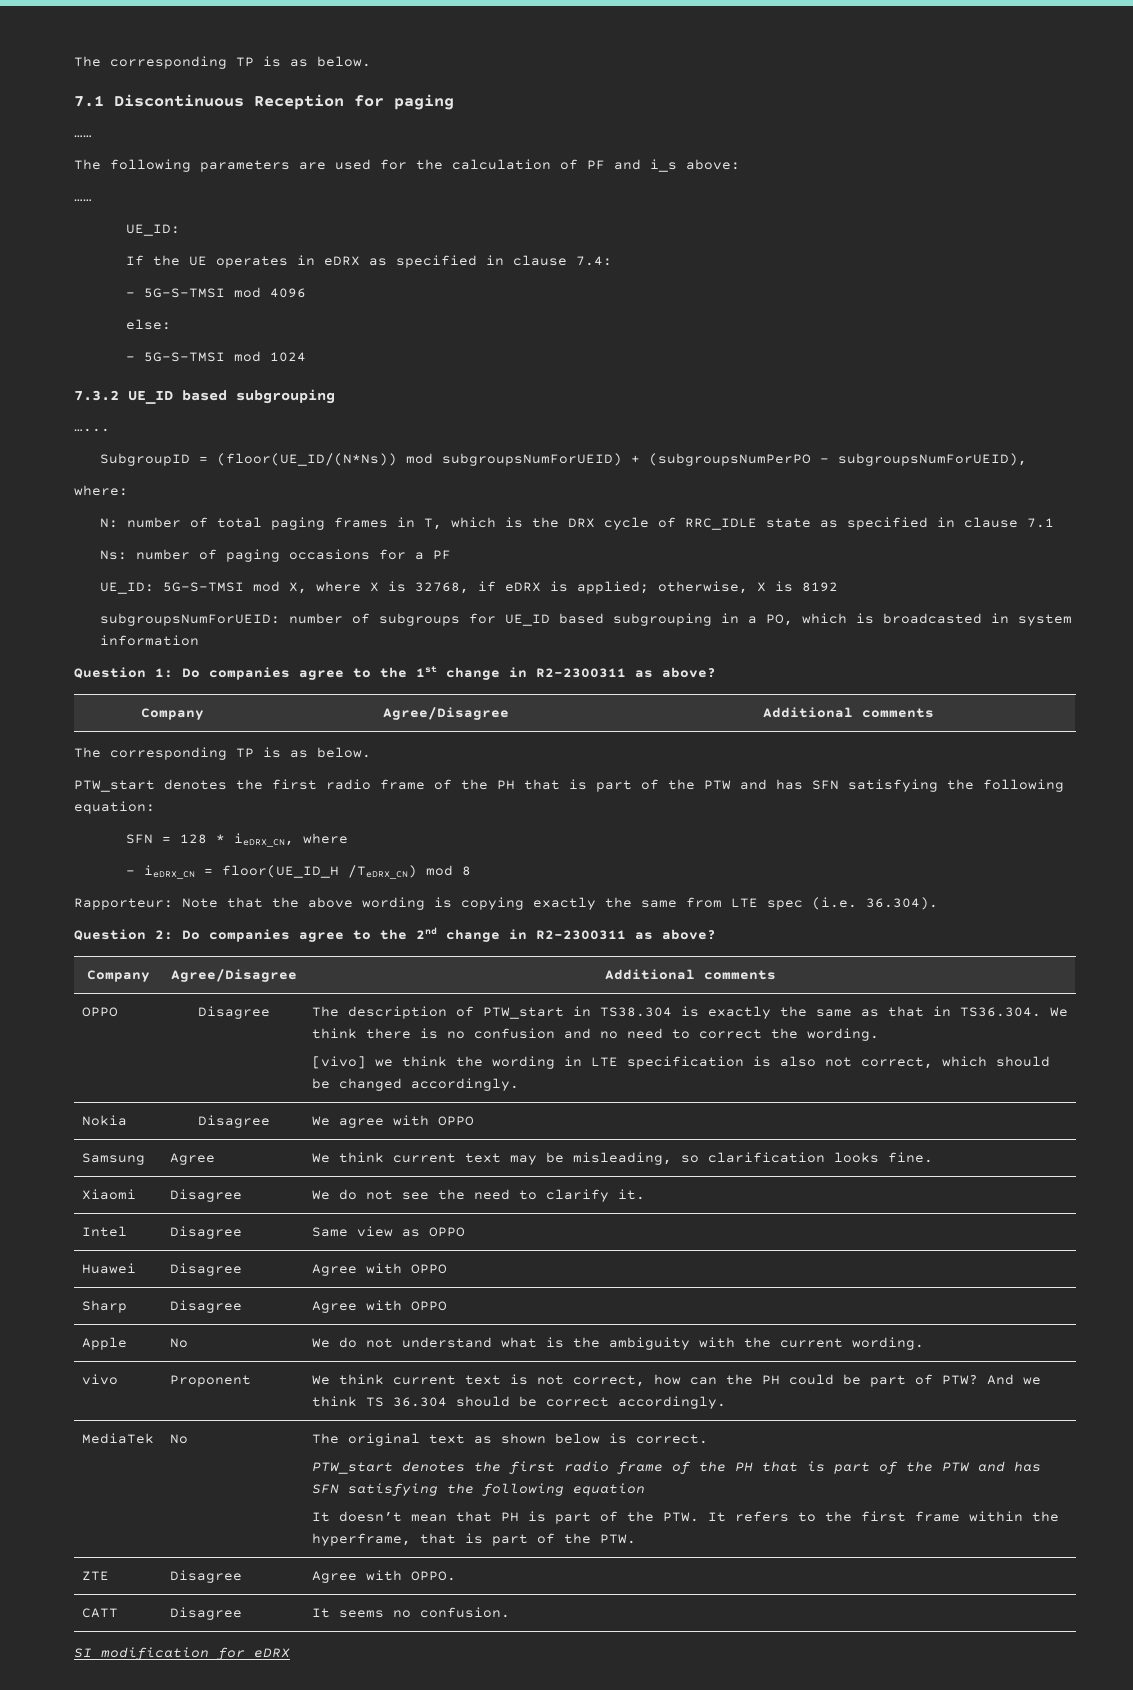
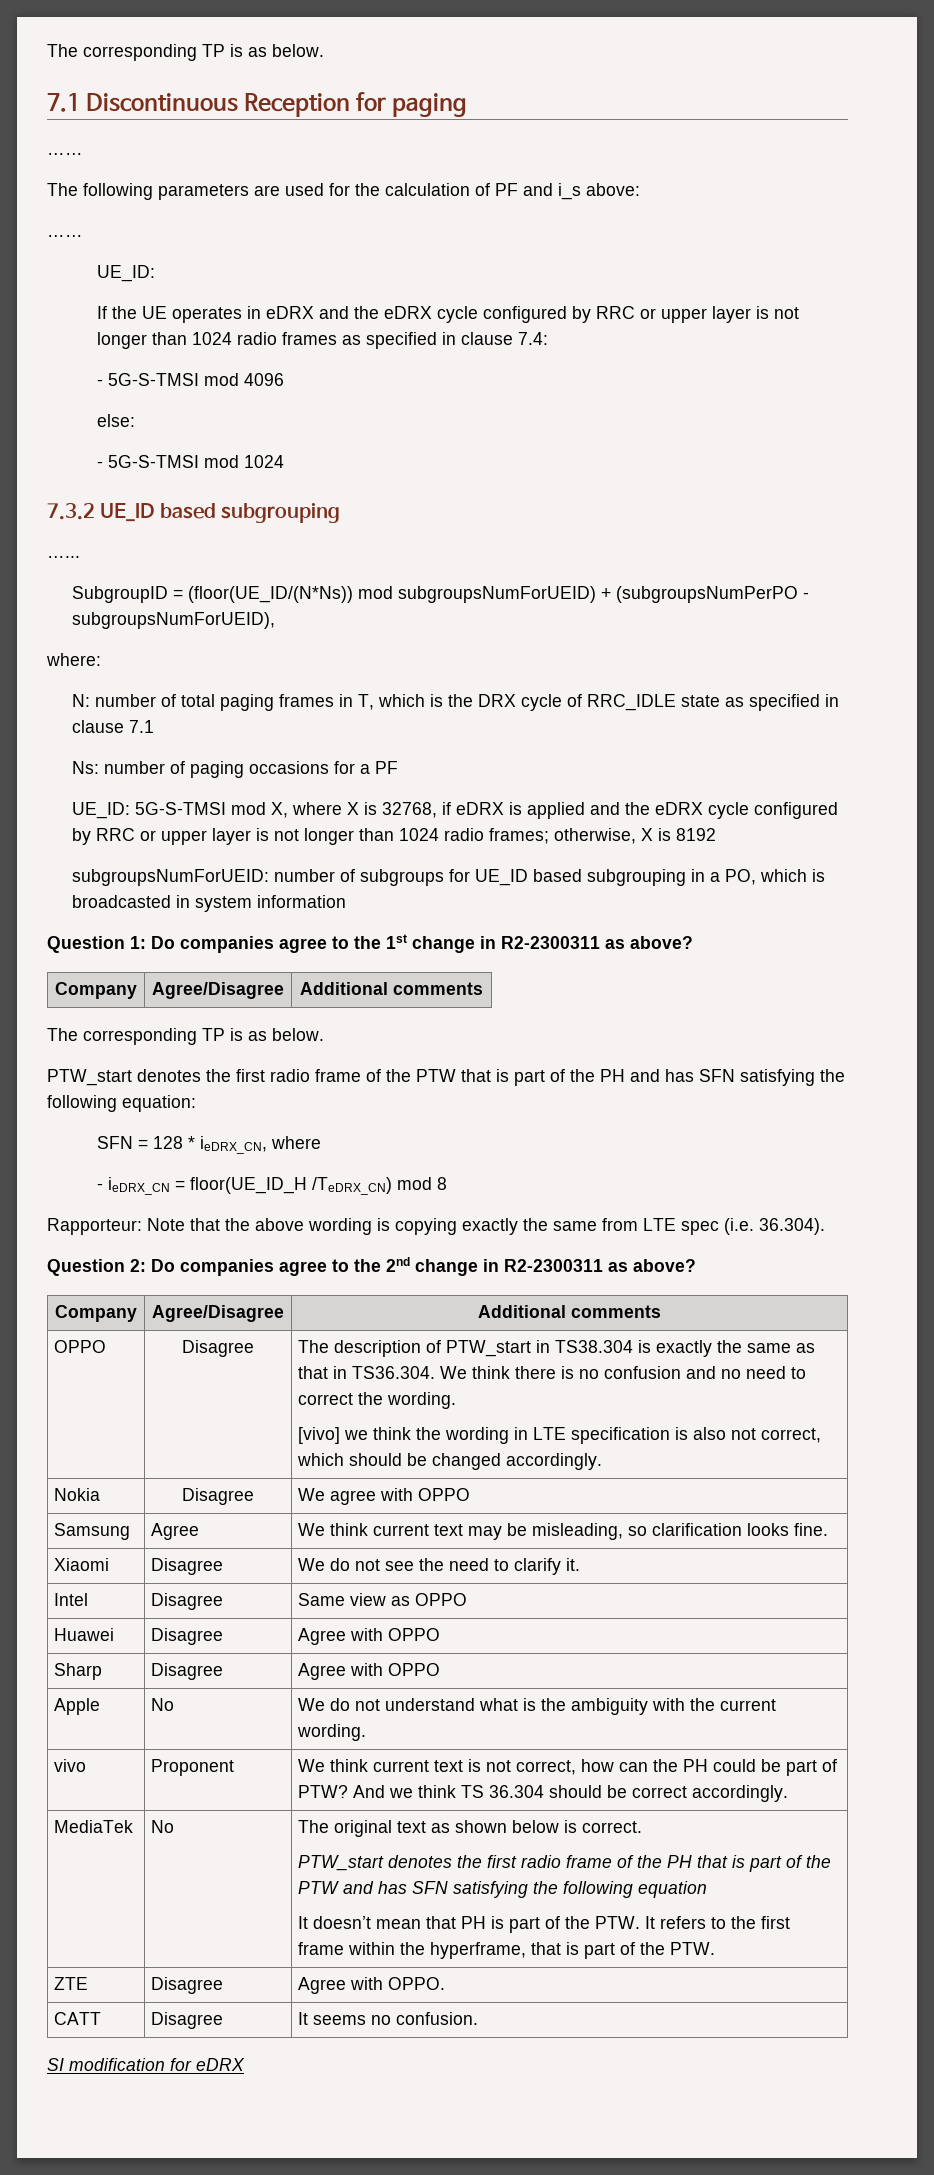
- If the UE operates in eDRX as specified in clause 7.4:
+ If the UE operates in eDRX and the eDRX cycle configured by RRC or upper layer is not longer than 1024 radio frames as specified in clause 7.4:
- UE_ID: 5G-S-TMSI mod X, where X is 32768, if eDRX is applied; otherwise, X is 8192
+ UE_ID: 5G-S-TMSI mod X, where X is 32768, if eDRX is applied and the eDRX cycle configured by RRC or upper layer is not longer than 1024 radio frames; otherwise, X is 8192
- PTW_start denotes the first radio frame of the PH that is part of the PTW and has SFN satisfying the following equation:
+ PTW_start denotes the first radio frame of the PTW that is part of the PH and has SFN satisfying the following equation:

